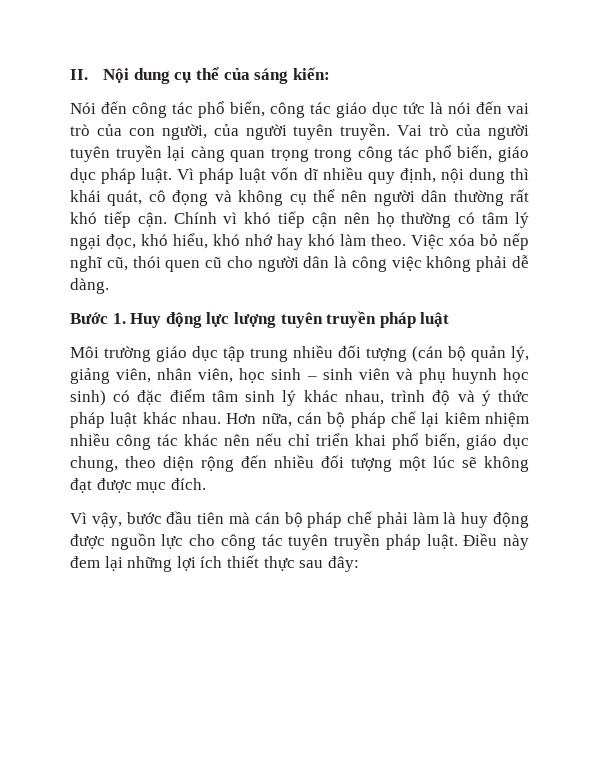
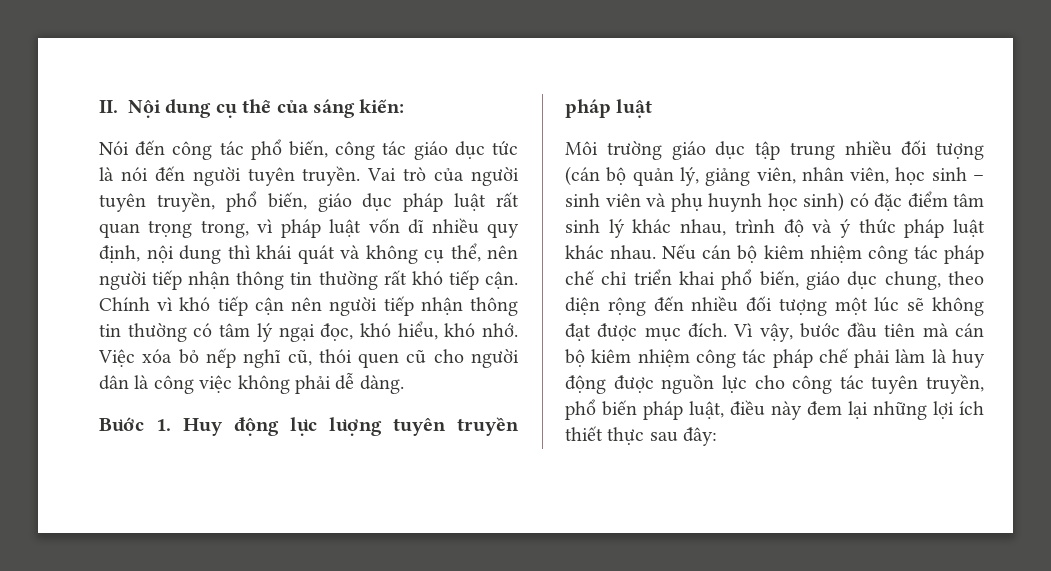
- Nói đến công tác phổ biến, công tác giáo dục tức là nói đến vai trò của con người, của người tuyên truyền.
+ Nói đến công tác phổ biến, công tác giáo dục tức là nói đến người tuyên truyền.
- Vai trò của người tuyên truyền lại càng quan trọng trong công tác phổ biến, giáo dục pháp luật. Vì pháp luật vốn dĩ nhiều quy định, nội dung thì khái quát, cô đọng và không cụ thể nên người dân thường rất khó tiếp cận.
+ Vai trò của người tuyên truyền, phổ biến, giáo dục pháp luật rất quan trọng trong, vì pháp luật vốn dĩ nhiều quy định, nội dung thì khái quát và không cụ thể, nên người tiếp nhận thông tin thường rất khó tiếp cận.
- Chính vì khó tiếp cận nên họ thường có tâm lý ngại đọc, khó hiểu, khó nhớ hay khó làm theo.
+ Chính vì khó tiếp cận nên người tiếp nhận thông tin thường có tâm lý ngại đọc, khó hiểu, khó nhớ.
- Hơn nữa, cán bộ pháp chế lại kiêm nhiệm nhiều công tác khác nên nếu chỉ triển khai phổ biến, giáo dục chung, theo diện rộng đến nhiều đối tượng một lúc sẽ không đạt được mục đích.
- Vì vậy, bước đầu tiên mà cán bộ pháp chế phải làm là huy động được nguồn lực cho công tác tuyên truyền pháp luật. Điều này đem lại những lợi ích thiết thực sau đây:
+ Nếu cán bộ kiêm nhiệm công tác pháp chế chỉ triển khai phổ biến, giáo dục chung, theo diện rộng đến nhiều đối tượng một lúc sẽ không đạt được mục đích. Vì vậy, bước đầu tiên mà cán bộ kiêm nhiệm công tác pháp chế phải làm là huy động được nguồn lực cho công tác tuyên truyền, phổ biến pháp luật, điều này đem lại những lợi ích thiết thực sau đây:

